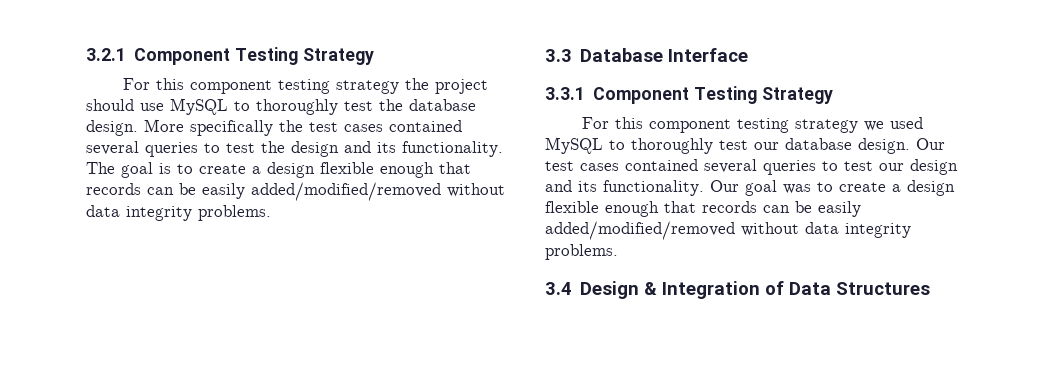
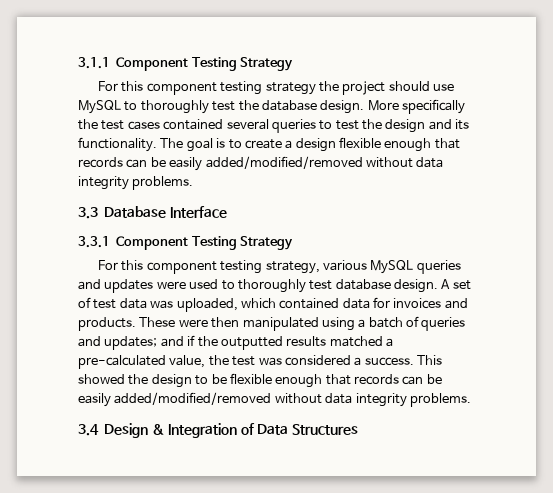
- 3.2.1 Component Testing Strategy
+ 3.1.1 Component Testing Strategy
- For this component testing strategy we used MySQL to thoroughly test our database design. Our test cases contained several queries to test our design and its functionality. Our goal was to create a design flexible enough that records can be easily added/modified/removed without data integrity problems.
+ For this component testing strategy, various MySQL queries and updates were used to thoroughly test database design. A set of test data was uploaded, which contained data for invoices and products. These were then manipulated using a batch of queries and updates; and if the outputted results matched a pre-calculated value, the test was considered a success. This showed the design to be flexible enough that records can be easily added/modified/removed without data integrity problems.

